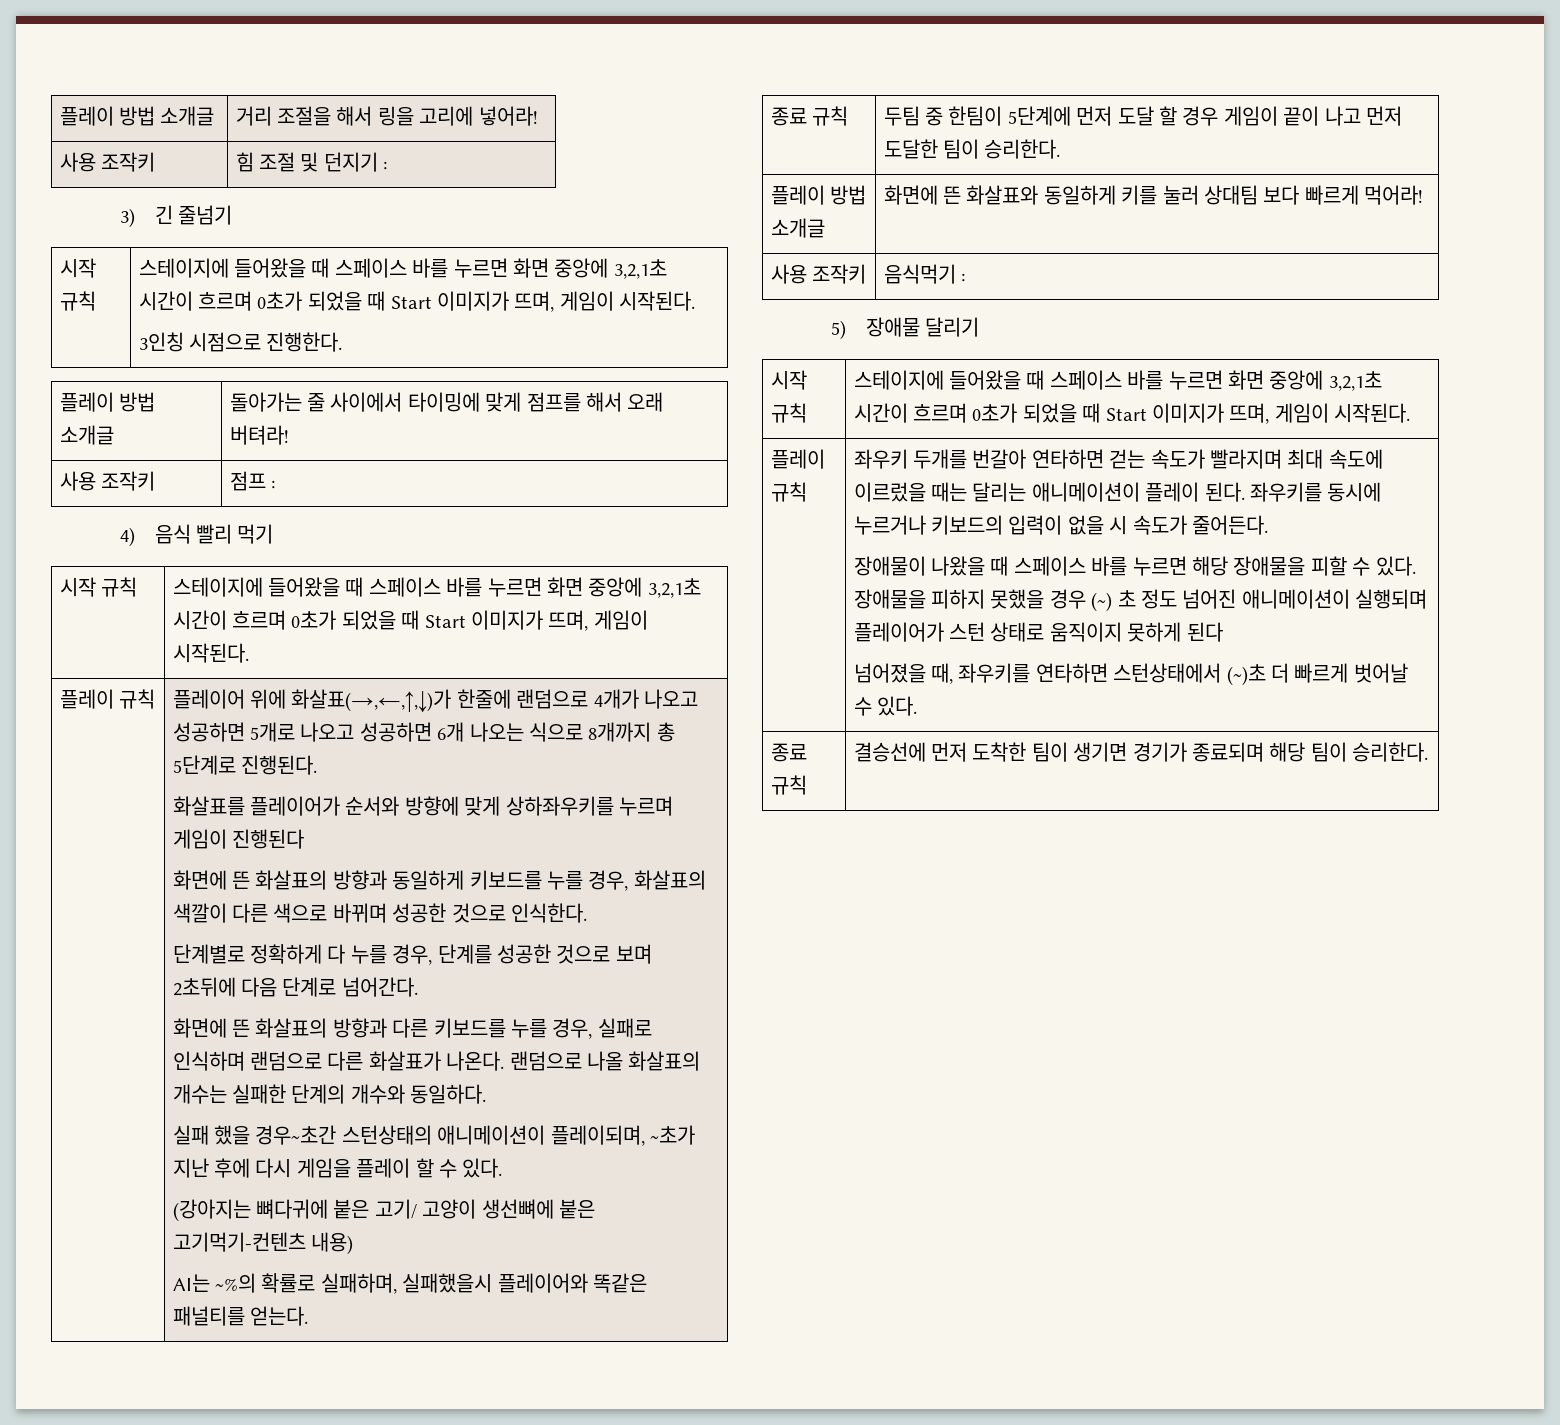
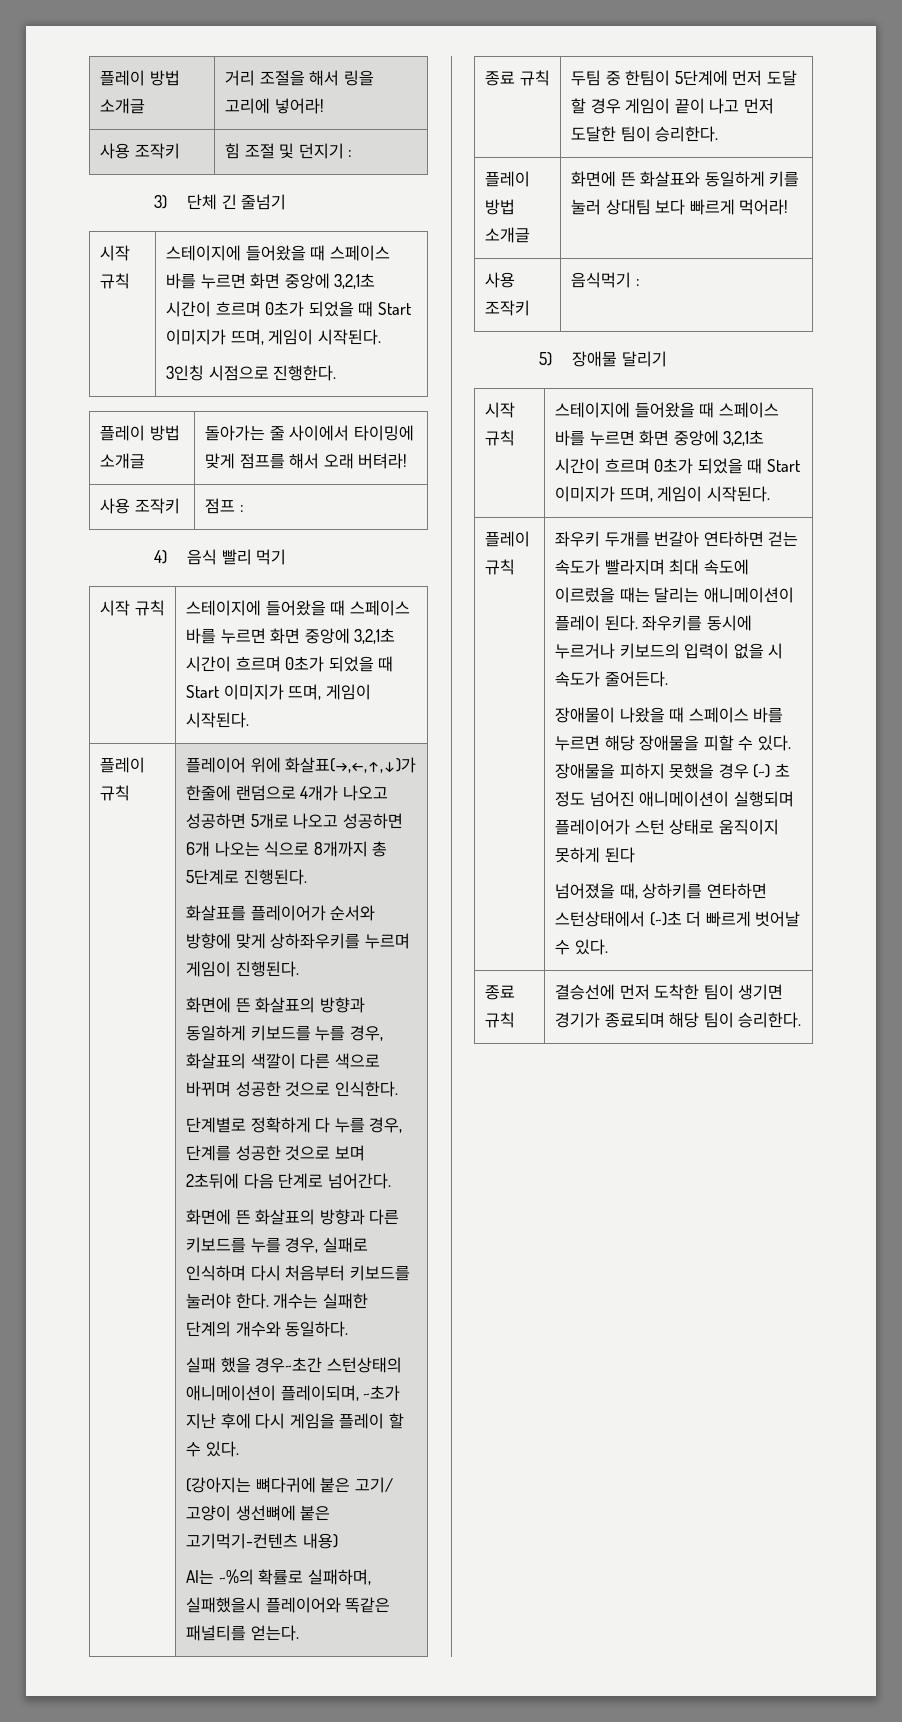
- 3) 긴 줄넘기
+ 3) 단체 긴 줄넘기
- 화살표를 플레이어가 순서와 방향에 맞게 상하좌우키를 누르며 게임이 진행된다
+ 화살표를 플레이어가 순서와 방향에 맞게 상하좌우키를 누르며 게임이 진행된다.
- 화면에 뜬 화살표의 방향과 다른 키보드를 누를 경우, 실패로 인식하며 랜덤으로 다른 화살표가 나온다. 랜덤으로 나올 화살표의 개수는 실패한 단계의 개수와 동일하다.
+ 화면에 뜬 화살표의 방향과 다른 키보드를 누를 경우, 실패로 인식하며 다시 처음부터 키보드를 눌러야 한다. 개수는 실패한 단계의 개수와 동일하다.
- 넘어졌을 때, 좌우키를 연타하면 스턴상태에서 (~)초 더 빠르게 벗어날 수 있다.
+ 넘어졌을 때, 상하키를 연타하면 스턴상태에서 (~)초 더 빠르게 벗어날 수 있다.

